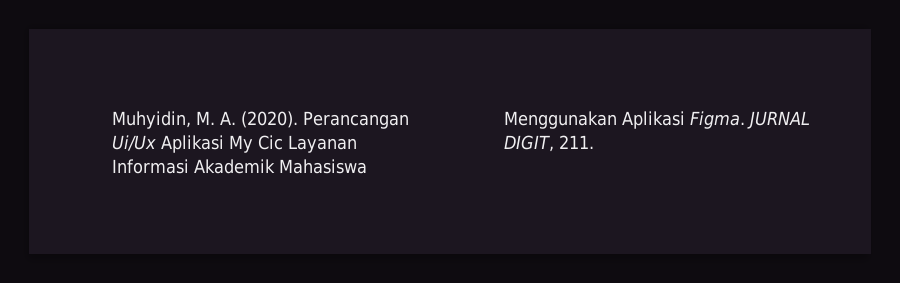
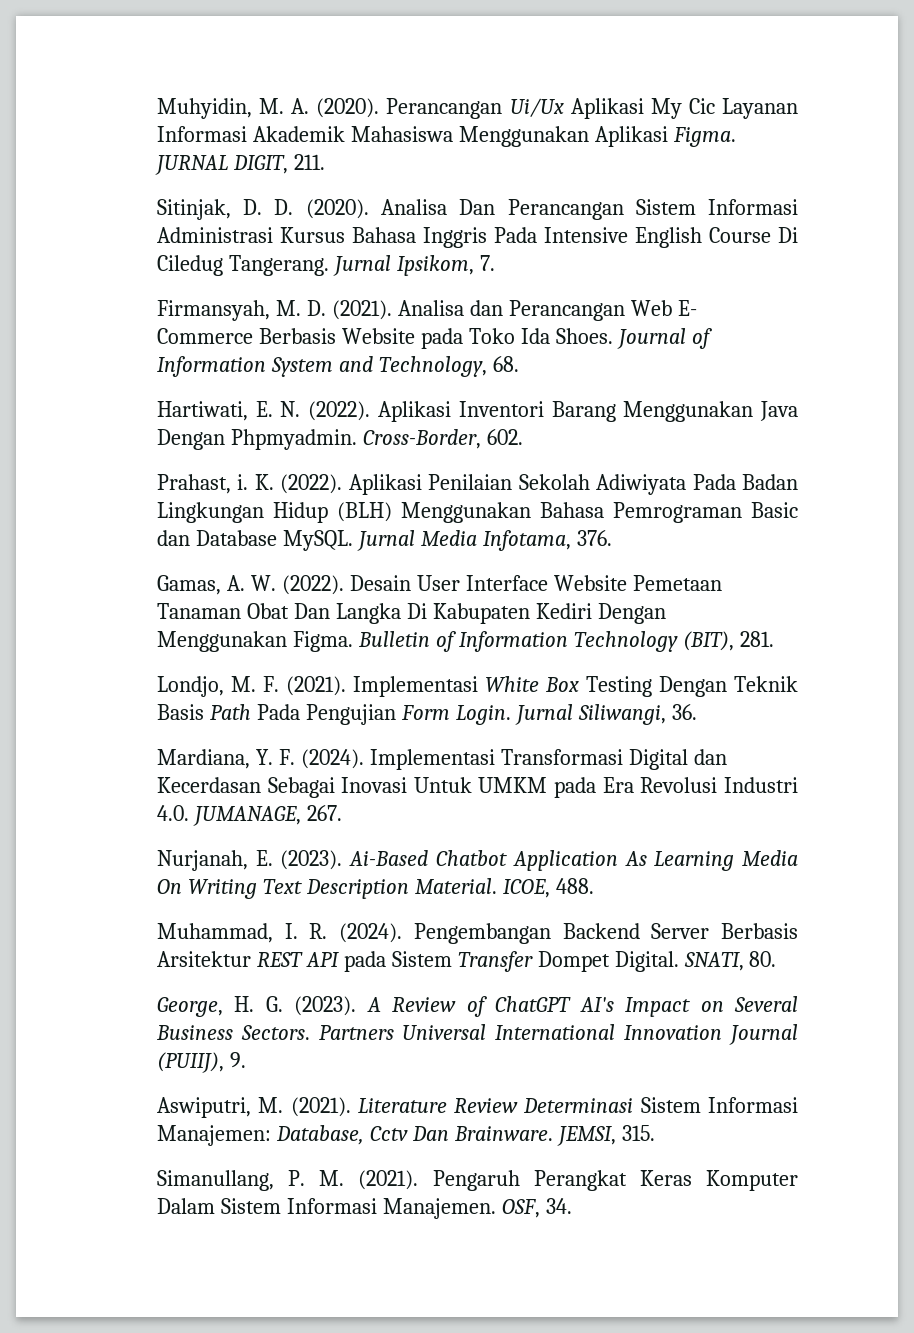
+ Sitinjak, D. D. (2020). Analisa Dan Perancangan Sistem Informasi Administrasi Kursus Bahasa Inggris Pada Intensive English Course Di Ciledug Tangerang. Jurnal Ipsikom, 7.
+ Firmansyah, M. D. (2021). Analisa dan Perancangan Web E- Commerce Berbasis Website pada Toko Ida Shoes. Journal of Information System and Technology, 68.
+ Hartiwati, E. N. (2022). Aplikasi Inventori Barang Menggunakan Java Dengan Phpmyadmin. Cross-Border, 602.
+ Prahast, i. K. (2022). Aplikasi Penilaian Sekolah Adiwiyata Pada Badan Lingkungan Hidup (BLH) Menggunakan Bahasa Pemrograman Basic dan Database MySQL. Jurnal Media Infotama, 376.
+ Gamas, A. W. (2022). Desain User Interface Website Pemetaan Tanaman Obat Dan Langka Di Kabupaten Kediri Dengan Menggunakan Figma. Bulletin of Information Technology (BIT), 281.
+ Londjo, M. F. (2021). Implementasi White Box Testing Dengan Teknik Basis Path Pada Pengujian Form Login. Jurnal Siliwangi, 36.
+ Mardiana, Y. F. (2024). Implementasi Transformasi Digital dan Kecerdasan Sebagai Inovasi Untuk UMKM pada Era Revolusi Industri 4.0. JUMANAGE, 267.
+ Nurjanah, E. (2023). Ai-Based Chatbot Application As Learning Media On Writing Text Description Material. ICOE, 488.
+ Muhammad, I. R. (2024). Pengembangan Backend Server Berbasis Arsitektur REST API pada Sistem Transfer Dompet Digital. SNATI, 80.
+ George, H. G. (2023). A Review of ChatGPT AI's Impact on Several Business Sectors. Partners Universal International Innovation Journal (PUIIJ), 9.
+ Aswiputri, M. (2021). Literature Review Determinasi Sistem Informasi Manajemen: Database, Cctv Dan Brainware. JEMSI, 315.
+ Simanullang, P. M. (2021). Pengaruh Perangkat Keras Komputer Dalam Sistem Informasi Manajemen. OSF, 34.

